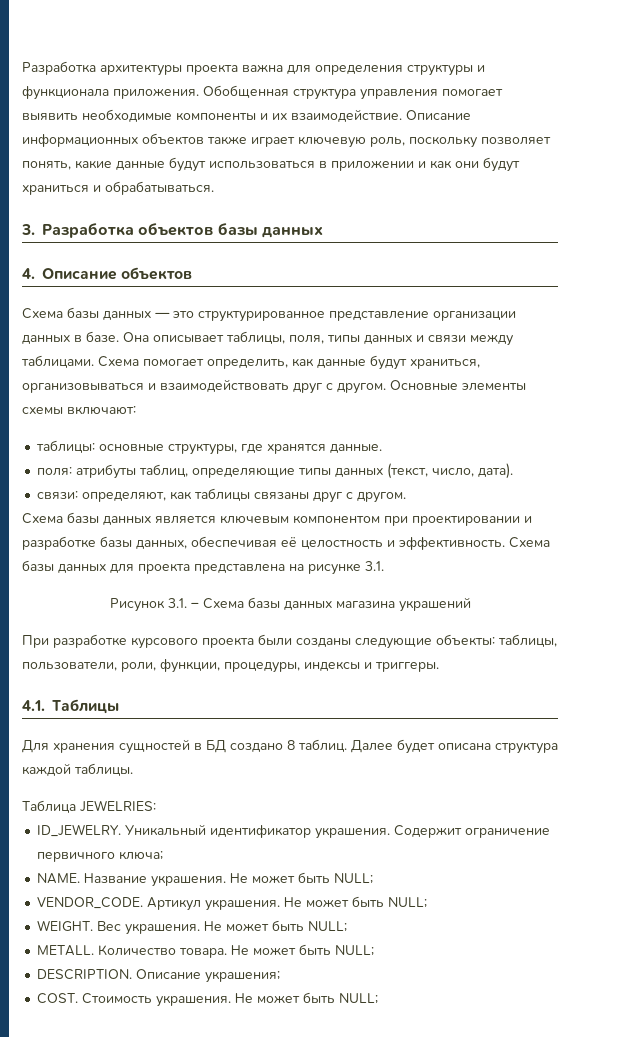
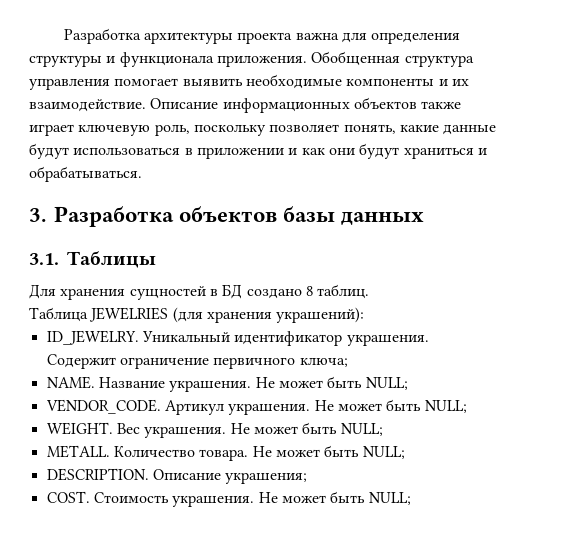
- 4. Описание объектов
- Схема базы данных — это структурированное представление организации данных в базе. Она описывает таблицы, поля, типы данных и связи между таблицами. Схема помогает определить, как данные будут храниться, организовываться и взаимодействовать друг с другом. Основные элементы схемы включают:
- таблицы: основные структуры, где хранятся данные.
- поля: атрибуты таблиц, определяющие типы данных (текст, число, дата).
- связи: определяют, как таблицы связаны друг с другом.
- Схема базы данных является ключевым компонентом при проектировании и разработке базы данных, обеспечивая её целостность и эффективность. Схема базы данных для проекта представлена на рисунке 3.1.
- Рисунок 3.1. – Схема базы данных магазина украшений
- При разработке курсового проекта были созданы следующие объекты: таблицы, пользователи, роли, функции, процедуры, индексы и триггеры.
- 4.1. Таблицы
+ 3.1. Таблицы
- Для хранения сущностей в БД создано 8 таблиц. Далее будет описана структура каждой таблицы.
- Таблица JEWELRIES:
+ Для хранения сущностей в БД создано 8 таблиц.
+ Таблица JEWELRIES (для хранения украшений):

